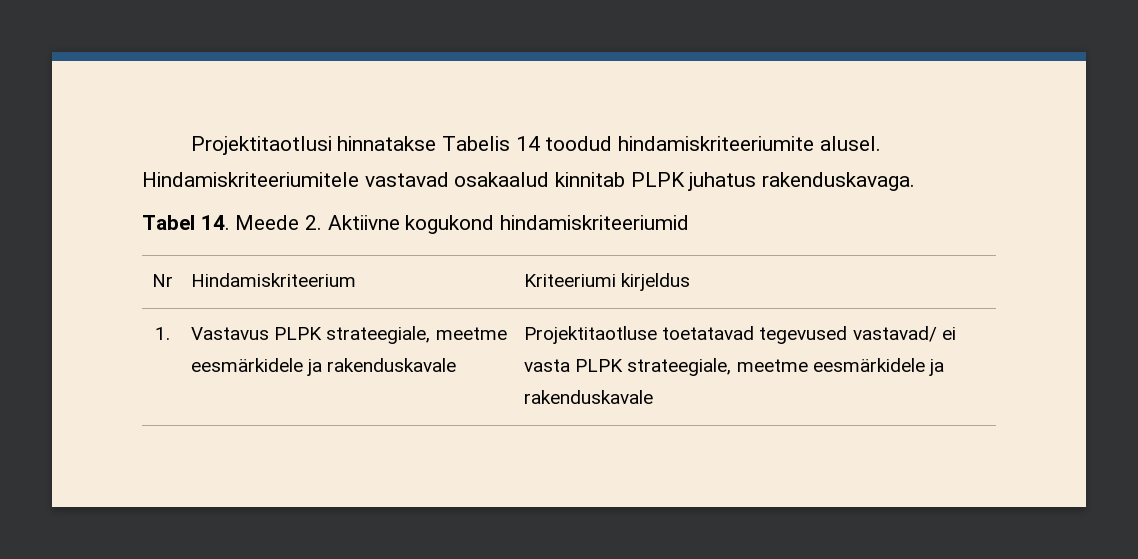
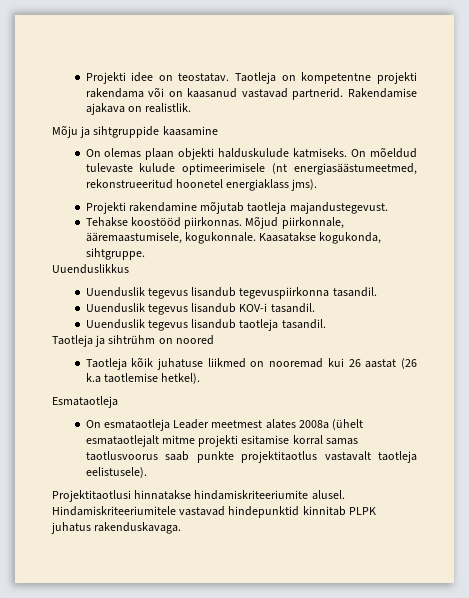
- Projektitaotlusi hinnatakse Tabelis 14 toodud hindamiskriteeriumite alusel.
+ Projekti idee on teostatav. Taotleja on kompetentne projekti rakendama või on kaasanud vastavad partnerid. Rakendamise ajakava on realistlik.
+ Mõju ja sihtgruppide kaasamine
+ On olemas plaan objekti halduskulude katmiseks. On mõeldud tulevaste kulude optimeerimisele (nt energiasäästumeetmed, rekonstrueeritud hoonetel energiaklass jms).
+ Projekti rakendamine mõjutab taotleja majandustegevust.
+ Tehakse koostööd piirkonnas. Mõjud piirkonnale, ääremaastumisele, kogukonnale. Kaasatakse kogukonda, sihtgruppe.
+ Uuenduslikkus
+ Uuenduslik tegevus lisandub tegevuspiirkonna tasandil.
+ Uuenduslik tegevus lisandub KOV-i tasandil.
+ Uuenduslik tegevus lisandub taotleja tasandil.
+ Taotleja ja sihtrühm on noored
+ Taotleja kõik juhatuse liikmed on nooremad kui 26 aastat (26 k.a taotlemise hetkel).
+ Esmataotleja
+ On esmataotleja Leader meetmest alates 2008a (ühelt esmataotlejalt mitme projekti esitamise korral samas taotlusvoorus saab punkte projektitaotlus vastavalt taotleja eelistusele).
+ Projektitaotlusi hinnatakse hindamiskriteeriumite alusel.
- Hindamiskriteeriumitele vastavad osakaalud kinnitab PLPK juhatus rakenduskavaga.
+ Hindamiskriteeriumitele vastavad hindepunktid kinnitab PLPK juhatus rakenduskavaga.
- Tabel 14. Meede 2. Aktiivne kogukond hindamiskriteeriumid
- Nr | Hindamiskriteerium | Kriteeriumi kirjeldus
- 1. | Vastavus PLPK strateegiale, meetme eesmärkidele ja rakenduskavale | Projektitaotluse toetatavad tegevused vastavad/ ei vasta PLPK strateegiale, meetme eesmärkidele ja rakenduskavale

